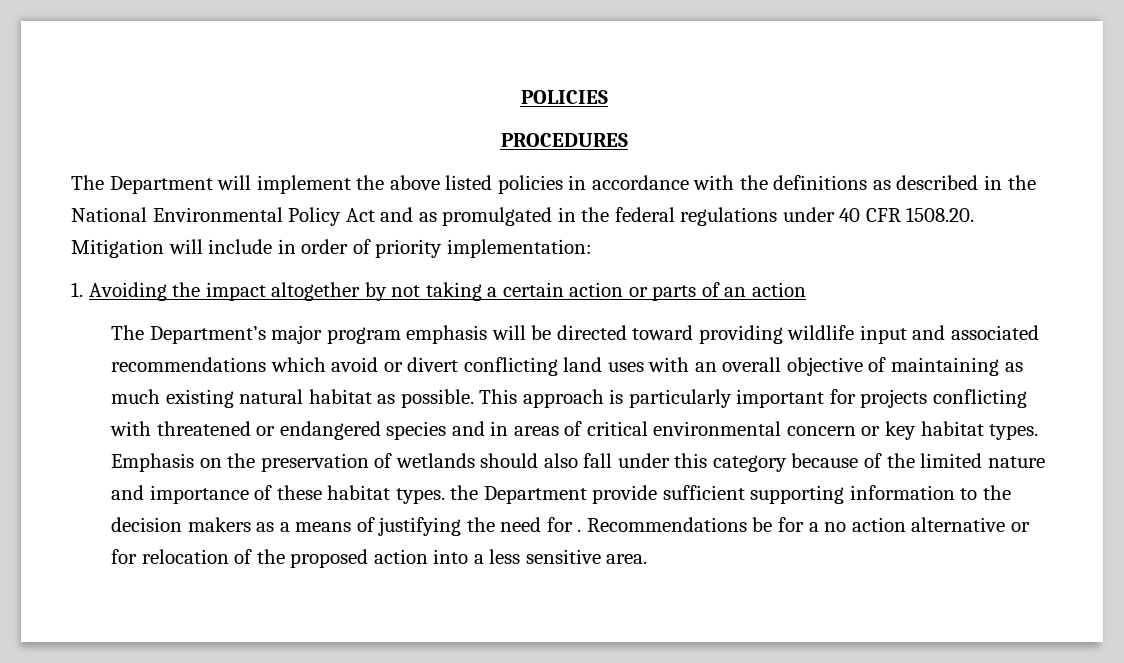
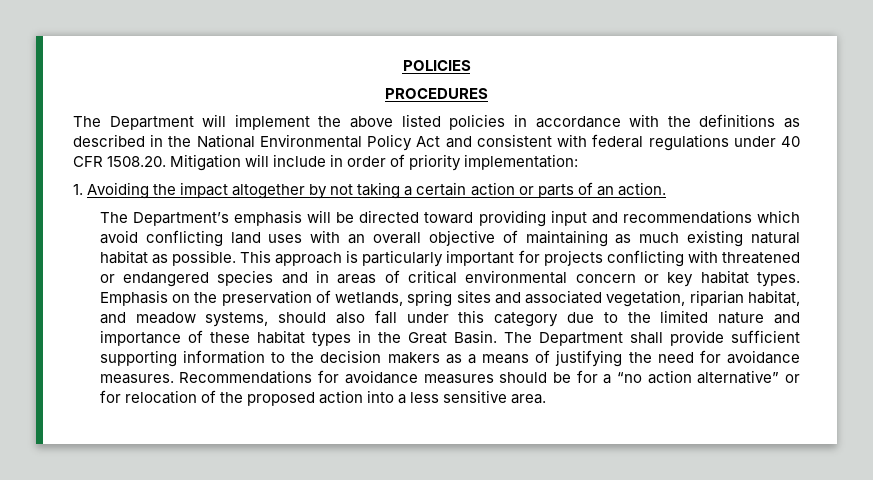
- The Department will implement the above listed policies in accordance with the definitions as described in the National Environmental Policy Act and as promulgated in the federal regulations under 40 CFR 1508.20. Mitigation will include in order of priority implementation:
+ The Department will implement the above listed policies in accordance with the definitions as described in the National Environmental Policy Act and consistent with federal regulations under 40 CFR 1508.20. Mitigation will include in order of priority implementation:
- 1. Avoiding the impact altogether by not taking a certain action or parts of an action
+ 1. Avoiding the impact altogether by not taking a certain action or parts of an action.
- The Department’s major program emphasis will be directed toward providing wildlife input and associated recommendations which avoid or divert conflicting land uses with an overall objective of maintaining as much existing natural habitat as possible.
+ The Department’s emphasis will be directed toward providing input and recommendations which avoid conflicting land uses with an overall objective of maintaining as much existing natural habitat as possible.
- Emphasis on the preservation of wetlands should also fall under this category because of the limited nature and importance of these habitat types. the Department provide sufficient supporting information to the decision makers as a means of justifying the need for . Recommendations be for a no action alternative or for relocation of the proposed action into a less sensitive area.
+ Emphasis on the preservation of wetlands, spring sites and associated vegetation, riparian habitat, and meadow systems, should also fall under this category due to the limited nature and importance of these habitat types in the Great Basin. The Department shall provide sufficient supporting information to the decision makers as a means of justifying the need for avoidance measures. Recommendations for avoidance measures should be for a “no action alternative” or for relocation of the proposed action into a less sensitive area.

